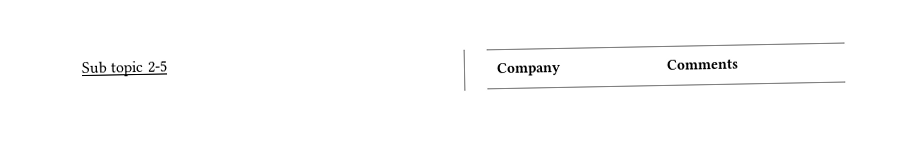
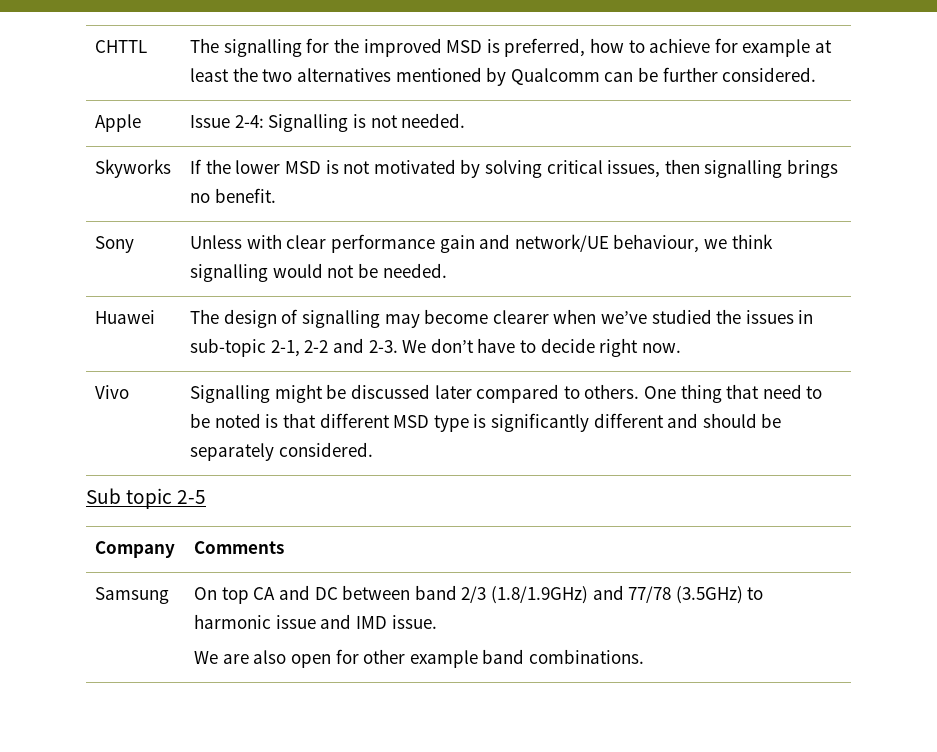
+ CHTTL | The signalling for the improved MSD is preferred, how to achieve for example at least the two alternatives mentioned by Qualcomm can be further considered.
+ Apple | Issue 2-4: Signalling is not needed.
+ Skyworks | If the lower MSD is not motivated by solving critical issues, then signalling brings no benefit.
+ Sony | Unless with clear performance gain and network/UE behaviour, we think signalling would not be needed.
+ Huawei | The design of signalling may become clearer when we’ve studied the issues in sub-topic 2-1, 2-2 and 2-3. We don’t have to decide right now.
+ Vivo | Signalling might be discussed later compared to others. One thing that need to be noted is that different MSD type is significantly different and should be separately considered.
+ Samsung | On top CA and DC between band 2/3 (1.8/1.9GHz) and 77/78 (3.5GHz) to harmonic issue and IMD issue.
+ We are also open for other example band combinations.

